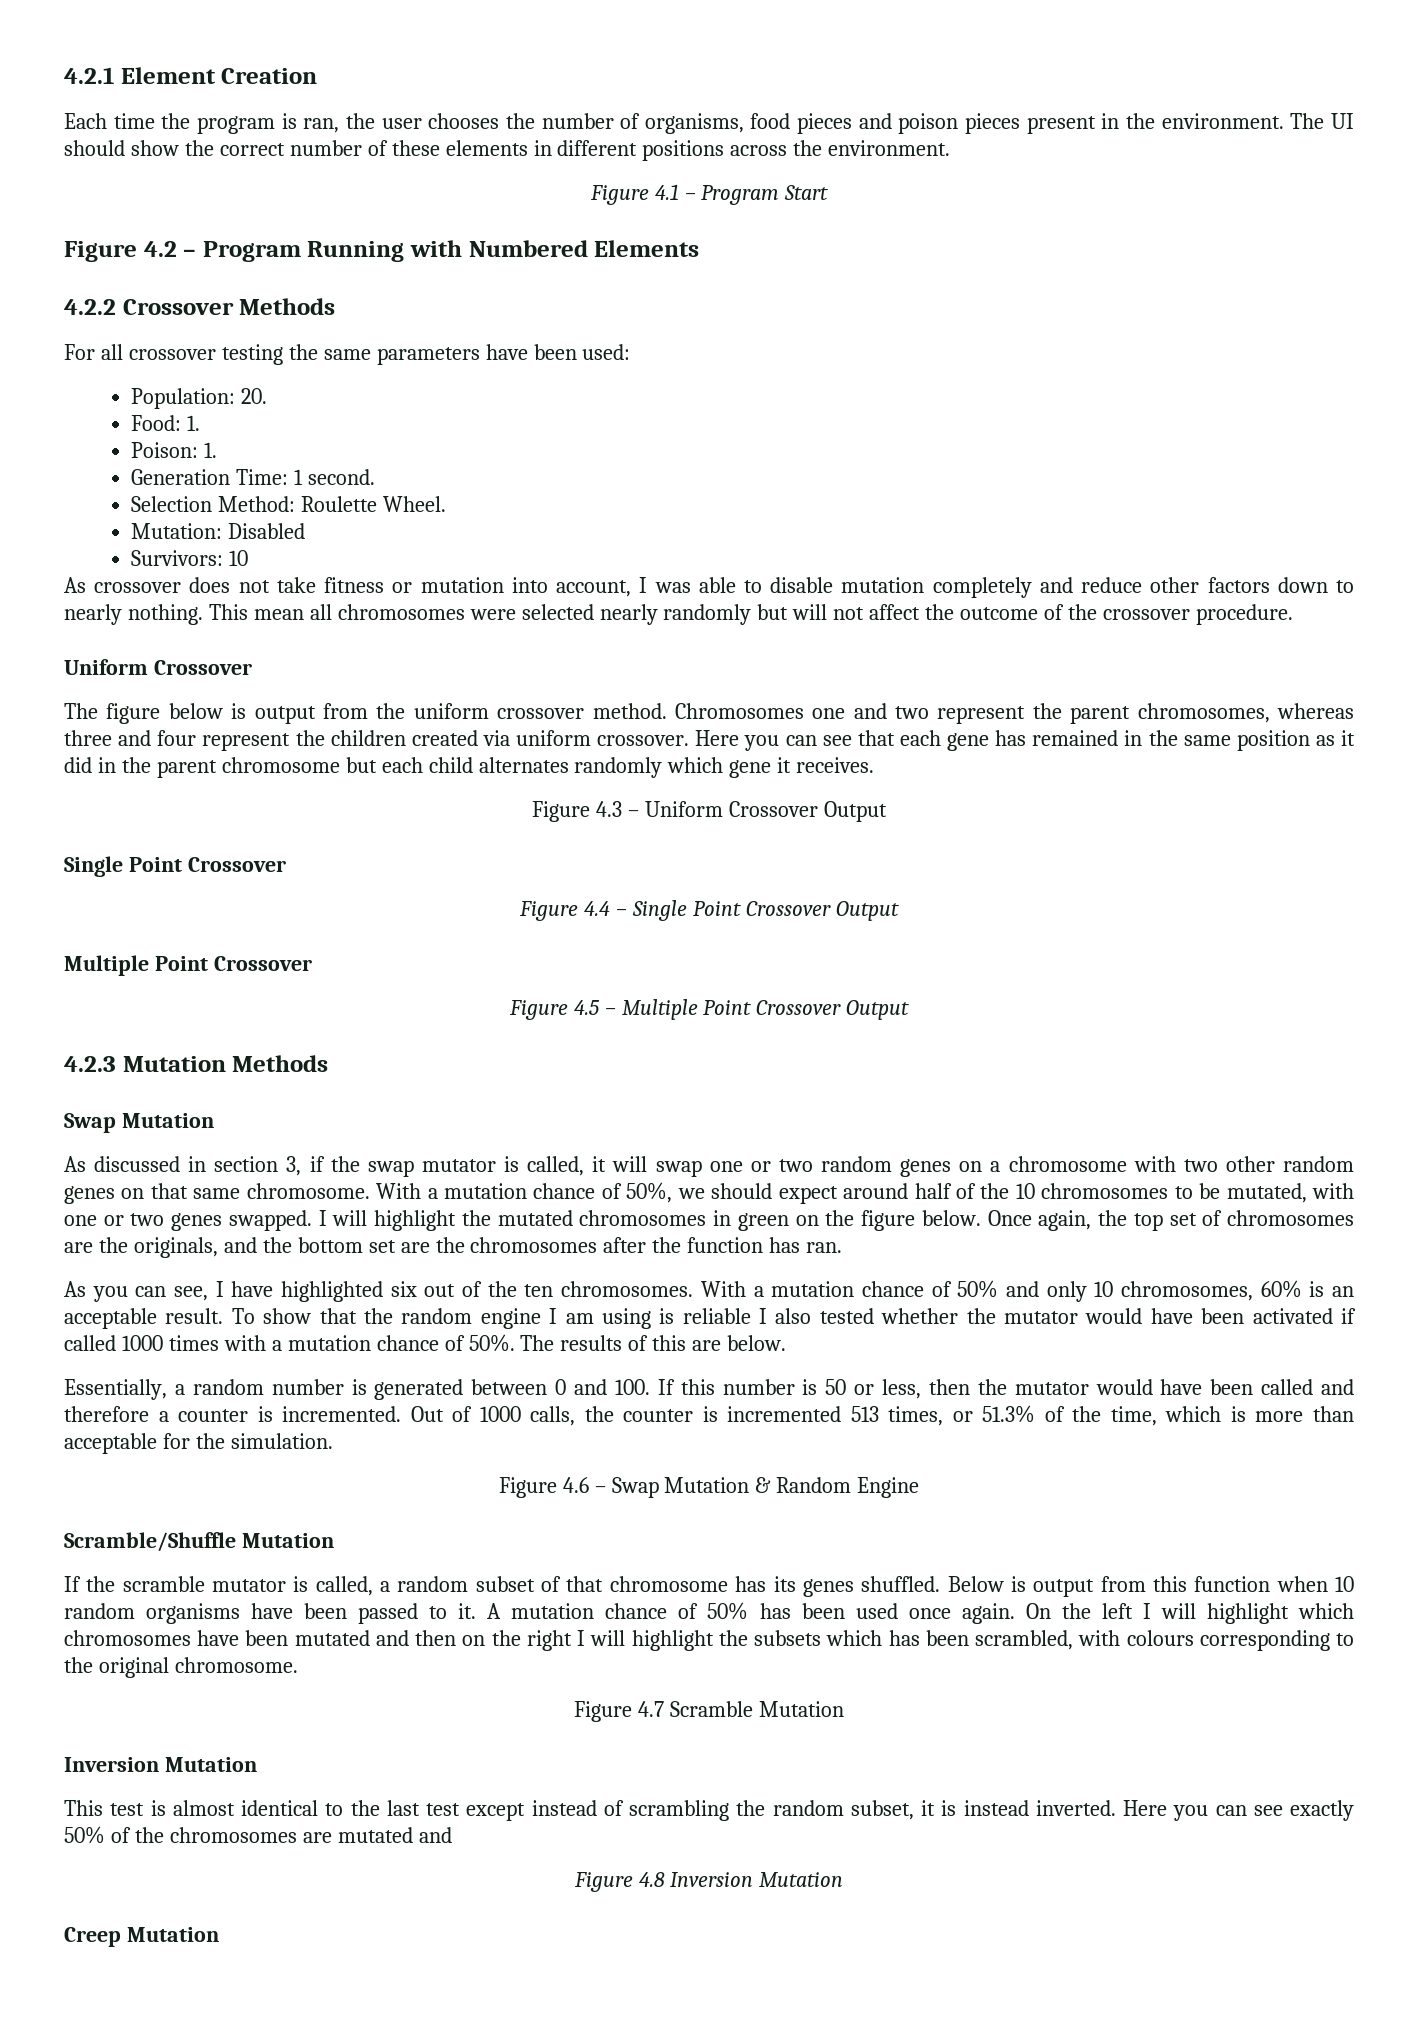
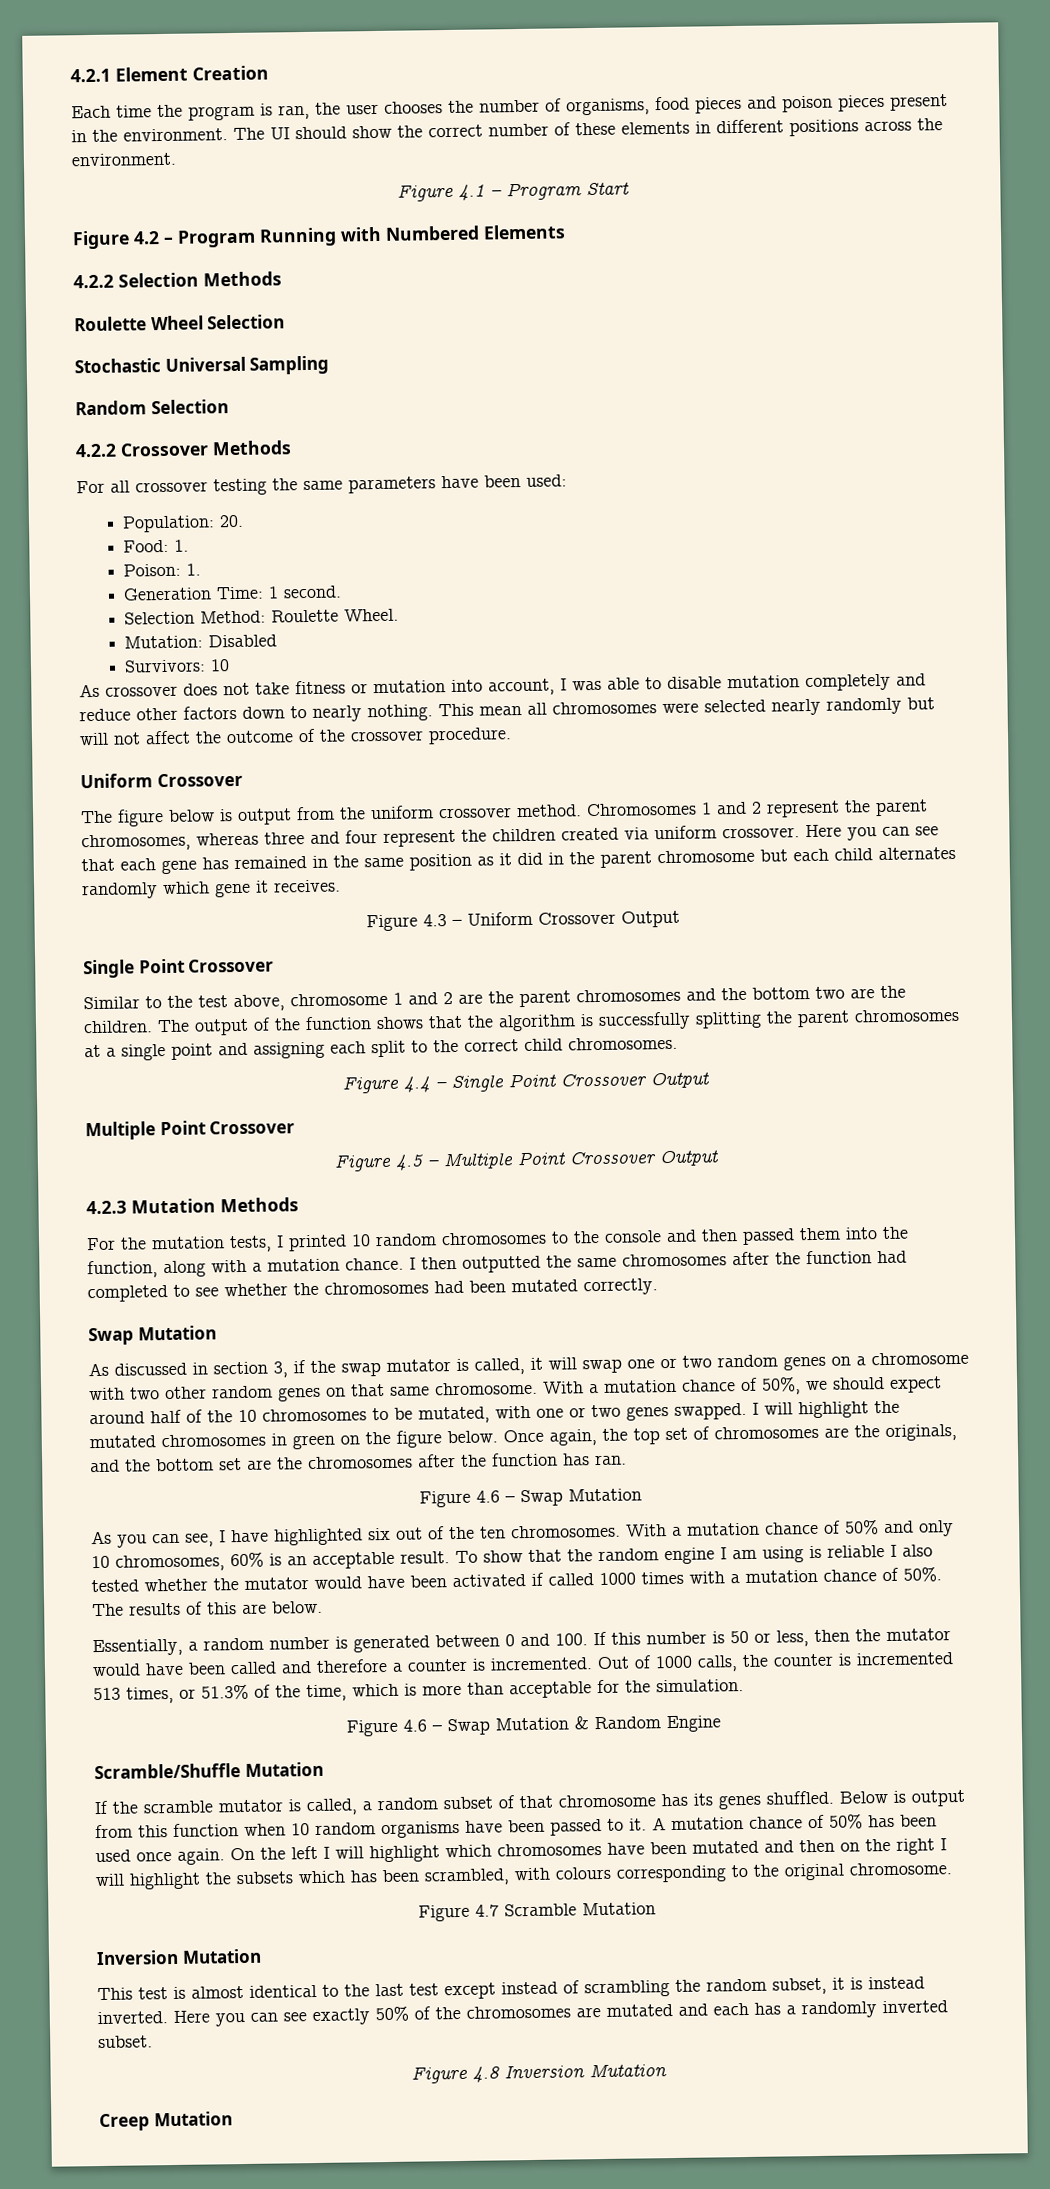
+ 4.2.2 Selection Methods
+ Roulette Wheel Selection
+ Stochastic Universal Sampling
+ Random Selection
- Chromosomes one and two represent the parent chromosomes, whereas three and four represent the children created via uniform crossover.
+ Chromosomes 1 and 2 represent the parent chromosomes, whereas three and four represent the children created via uniform crossover.
+ Similar to the test above, chromosome 1 and 2 are the parent chromosomes and the bottom two are the children. The output of the function shows that the algorithm is successfully splitting the parent chromosomes at a single point and assigning each split to the correct child chromosomes.
+ For the mutation tests, I printed 10 random chromosomes to the console and then passed them into the function, along with a mutation chance. I then outputted the same chromosomes after the function had completed to see whether the chromosomes had been mutated correctly.
  Once again, the top set of chromosomes are the originals, and the bottom set are the chromosomes after the function has ran.
+ Figure 4.6 – Swap Mutation
- Here you can see exactly 50% of the chromosomes are mutated and
+ Here you can see exactly 50% of the chromosomes are mutated and each has a randomly inverted subset.

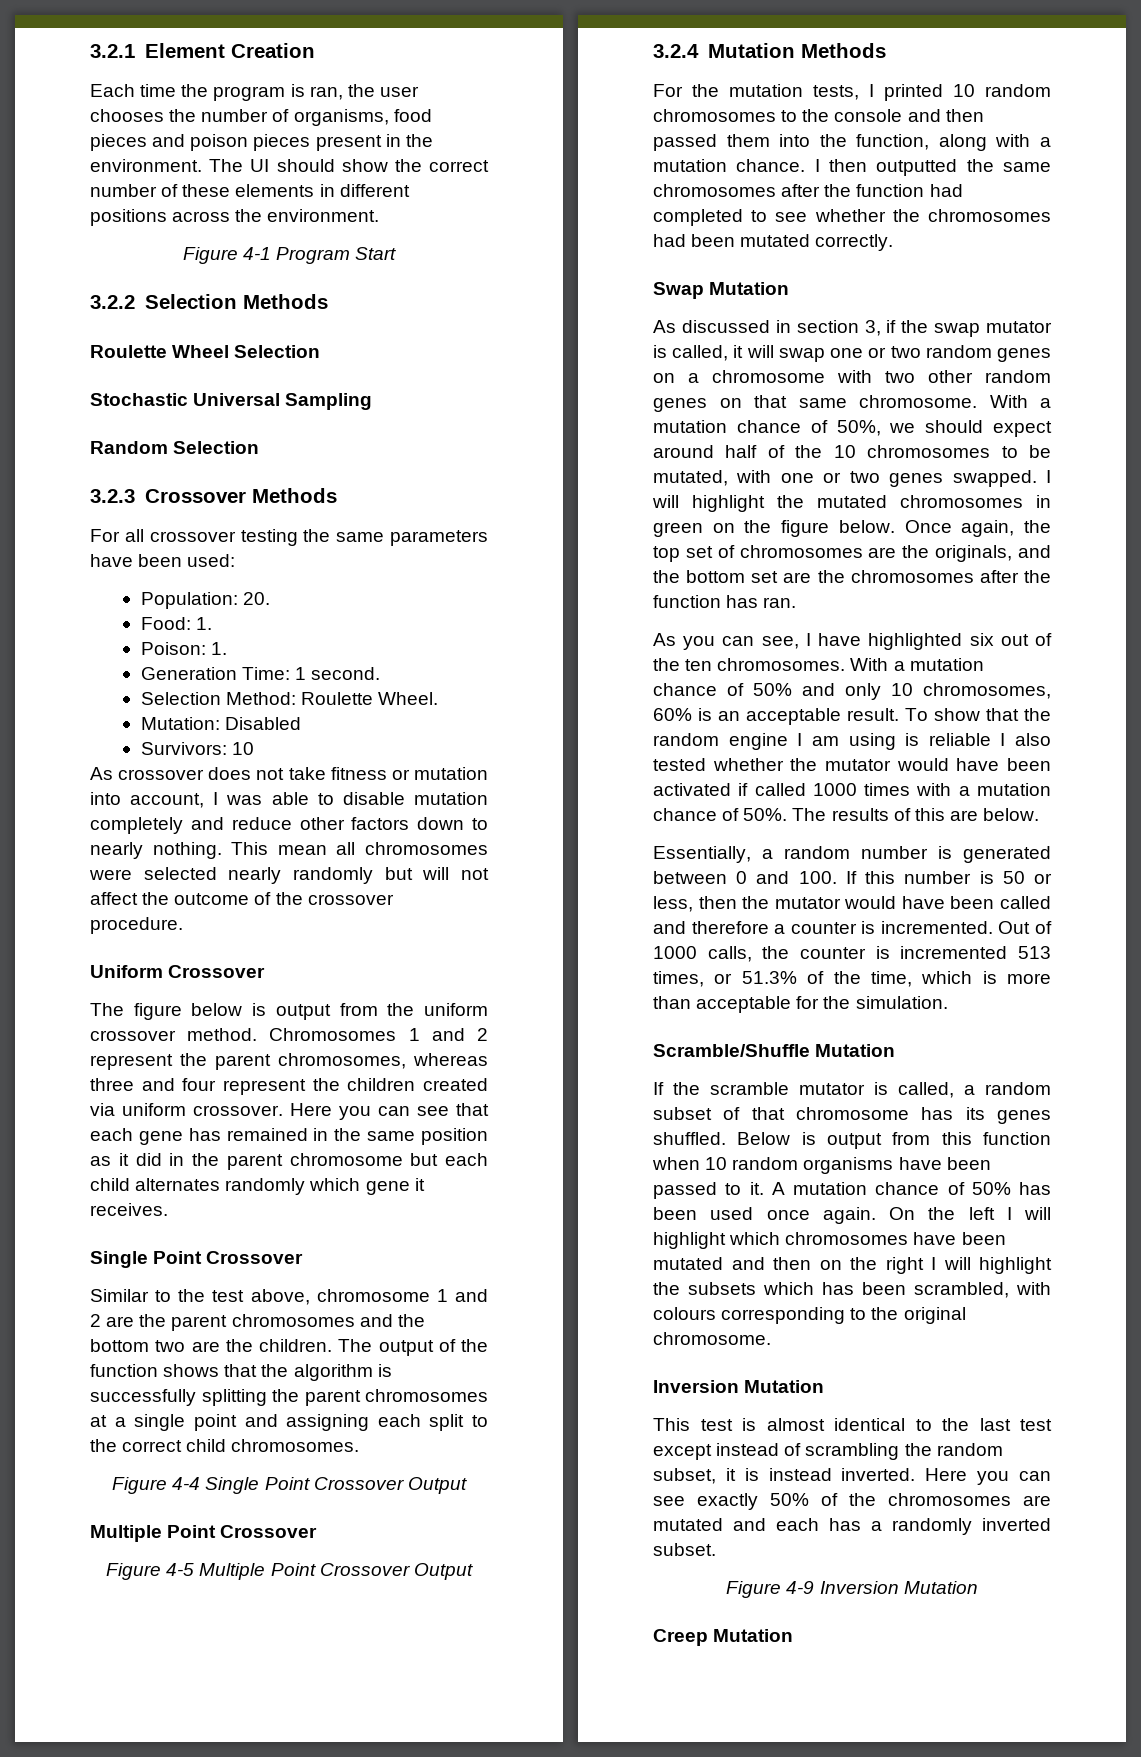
- 4.2.1 Element Creation
+ 3.2.1 Element Creation
- Figure 4.1 – Program Start
+ Figure 4-1 Program Start
- Figure 4.2 – Program Running with Numbered Elements
- 4.2.2 Selection Methods
+ 3.2.2 Selection Methods
- 4.2.2 Crossover Methods
+ 3.2.3 Crossover Methods
- Figure 4.3 – Uniform Crossover Output
- Figure 4.4 – Single Point Crossover Output
+ Figure 4-4 Single Point Crossover Output
- Figure 4.5 – Multiple Point Crossover Output
+ Figure 4-5 Multiple Point Crossover Output
- 4.2.3 Mutation Methods
+ 3.2.4 Mutation Methods
  Once again, the top set of chromosomes are the originals, and the bottom set are the chromosomes after the function has ran.
- Figure 4.6 – Swap Mutation
- Figure 4.6 – Swap Mutation & Random Engine
- Figure 4.7 Scramble Mutation
- Figure 4.8 Inversion Mutation
+ Figure 4-9 Inversion Mutation

